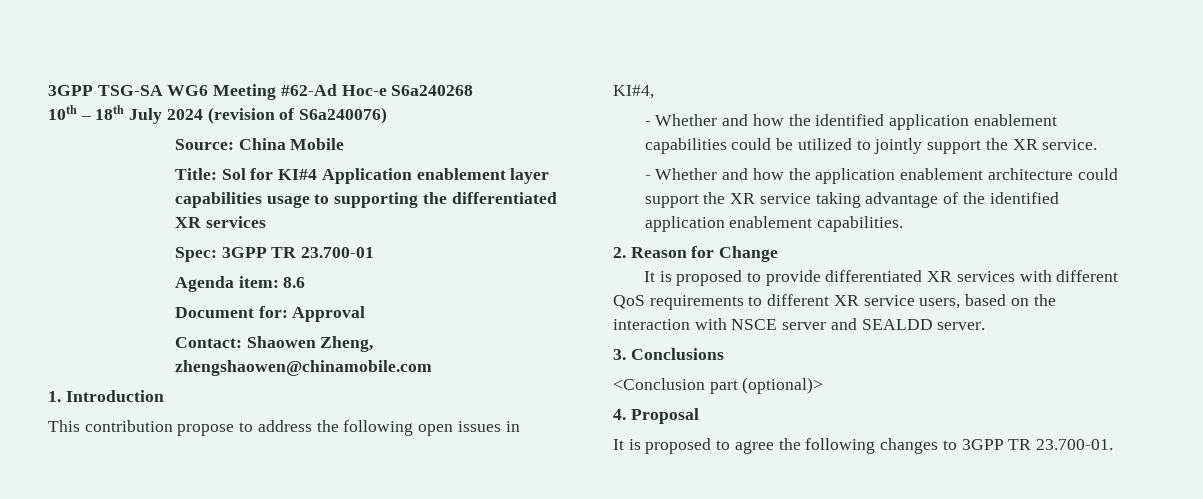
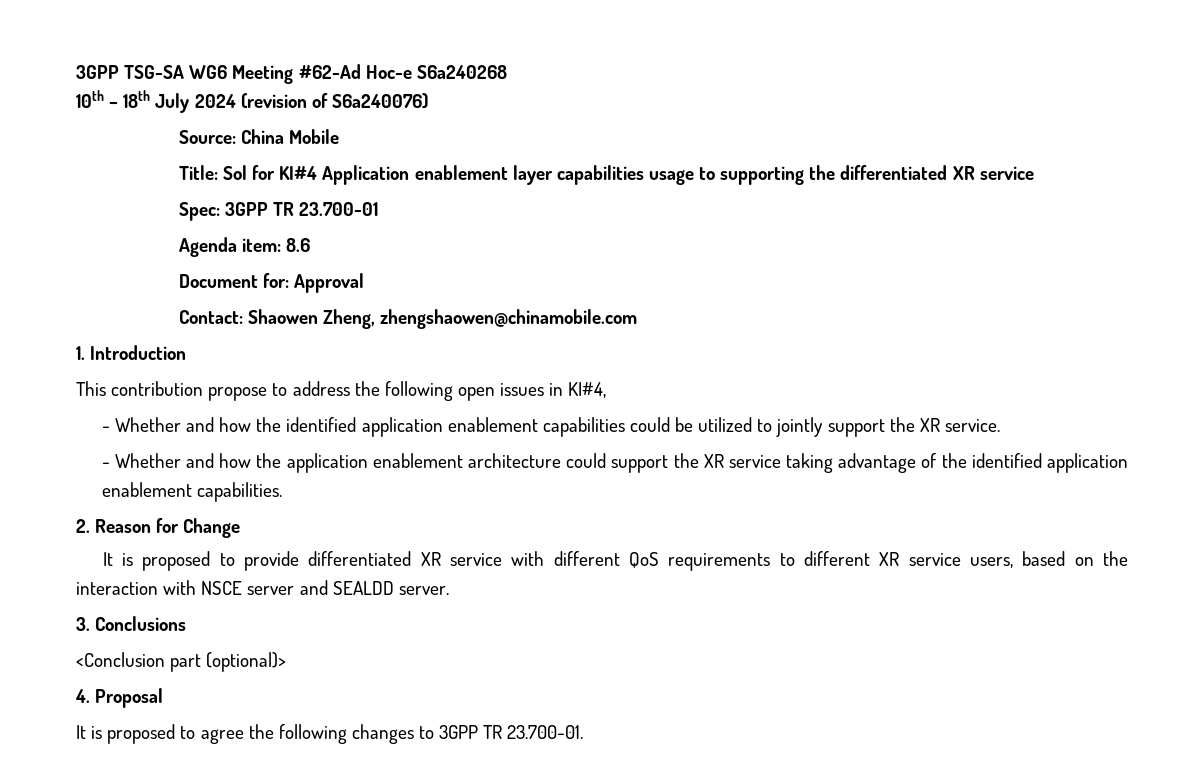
- Title: Sol for KI#4 Application enablement layer capabilities usage to supporting the differentiated XR services
+ Title: Sol for KI#4 Application enablement layer capabilities usage to supporting the differentiated XR service
- It is proposed to provide differentiated XR services with different QoS requirements to different XR service users, based on the interaction with NSCE server and SEALDD server.
+ It is proposed to provide differentiated XR service with different QoS requirements to different XR service users, based on the interaction with NSCE server and SEALDD server.

